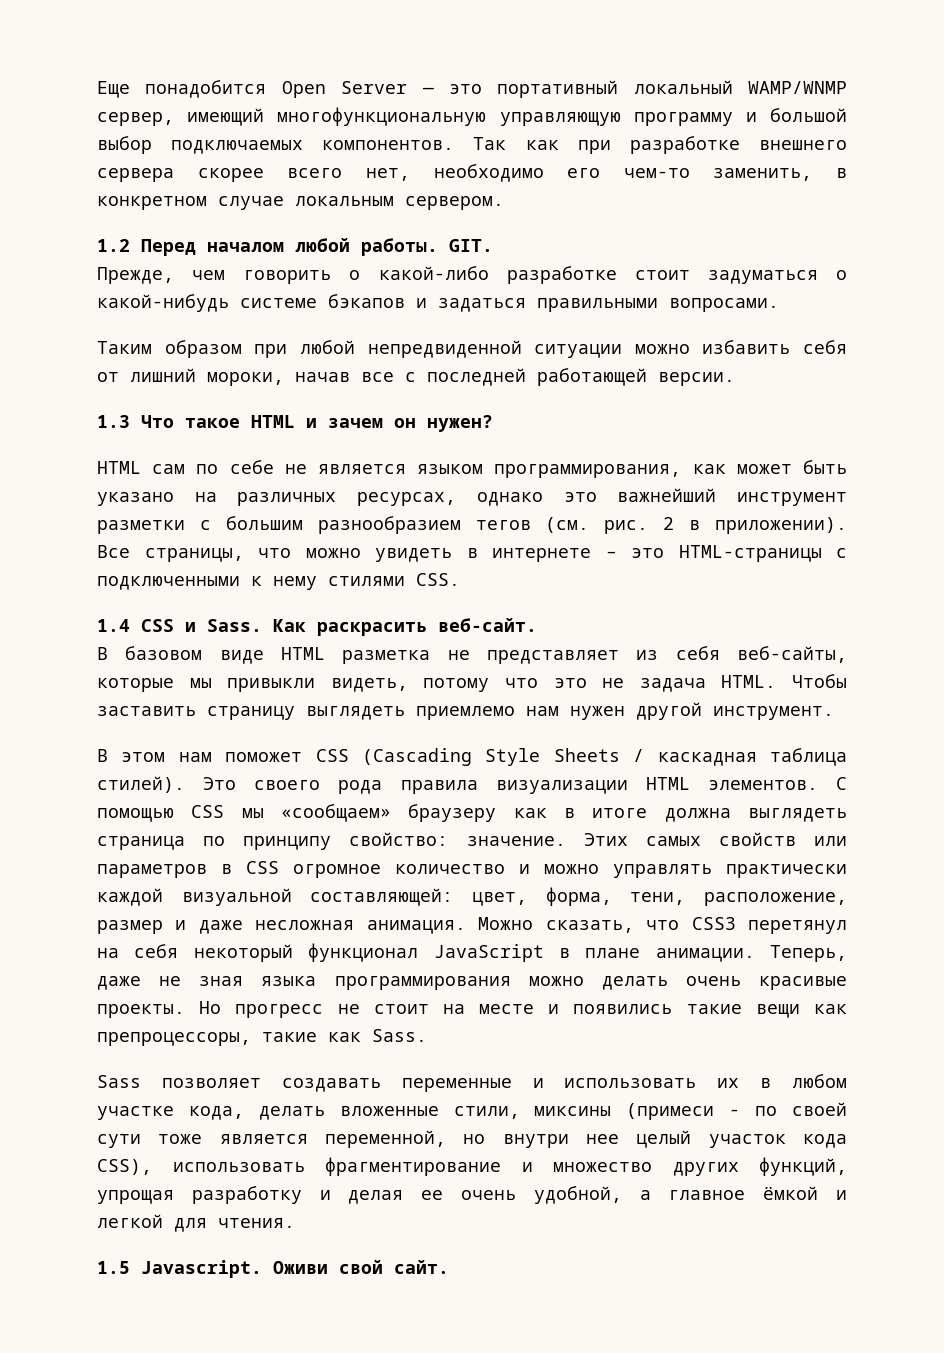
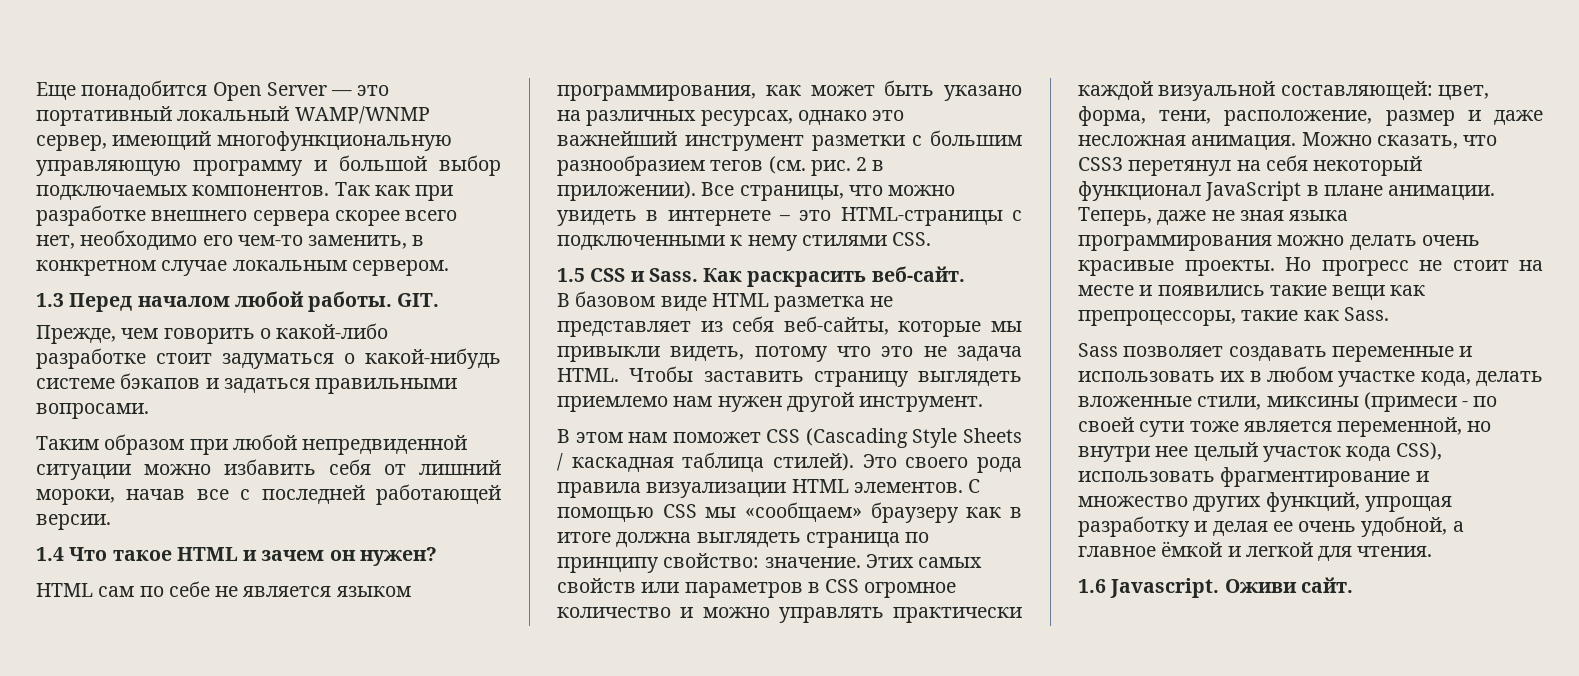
- 1.2 Перед началом любой работы.
+ 1.3 Перед началом любой работы.
- 1.3 Что такое HTML и зачем он нужен?
+ 1.4 Что такое HTML и зачем он нужен?
- 1.4 CSS и Sass.
+ 1.5 CSS и Sass.
- 1.5 Javascript.
+ 1.6 Javascript.
- Оживи свой сайт.
+ Оживи сайт.

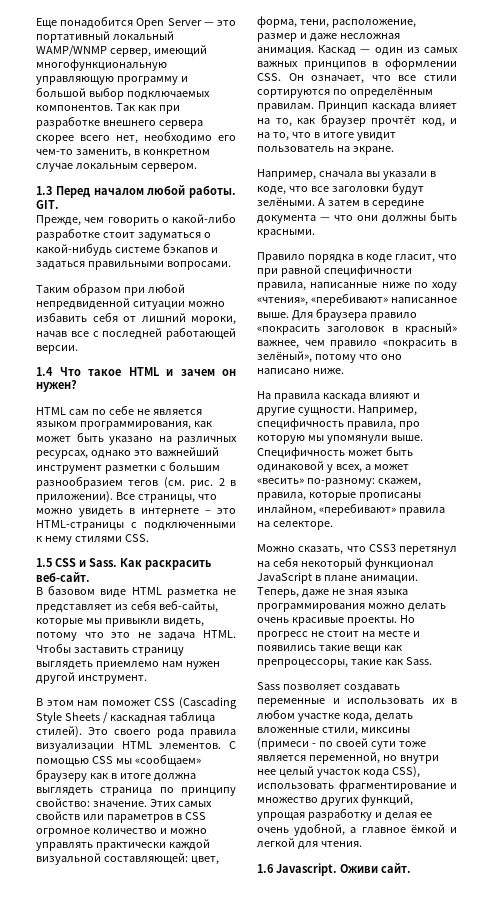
- Этих самых свойств или параметров в CSS огромное количество и можно управлять практически каждой визуальной составляющей: цвет, форма, тени, расположение, размер и даже несложная анимация. Можно сказать, что CSS3 перетянул на себя некоторый функционал JavaScript в плане анимации.
+ Этих самых свойств или параметров в CSS огромное количество и можно управлять практически каждой визуальной составляющей: цвет, форма, тени, расположение, размер и даже несложная анимация. Каскад — один из самых важных принципов в оформлении CSS. Он означает, что все стили сортируются по определённым правилам. Принцип каскада влияет на то, как браузер прочтёт код, и на то, что в итоге увидит пользователь на экране.
+ Например, сначала вы указали в коде, что все заголовки будут зелёными. А затем в середине документа — что они должны быть красными.
+ Правило порядка в коде гласит, что при равной специфичности правила, написанные ниже по ходу «чтения», «перебивают» написанное выше. Для браузера правило «покрасить заголовок в красный» важнее, чем правило «покрасить в зелёный», потому что оно написано ниже.
+ На правила каскада влияют и другие сущности. Например, специфичность правила, про которую мы упомянули выше. Специфичность может быть одинаковой у всех, а может «весить» по-разному: скажем, правила, которые прописаны инлайном, «перебивают» правила на селекторе.
+ Можно сказать, что CSS3 перетянул на себя некоторый функционал JavaScript в плане анимации.

